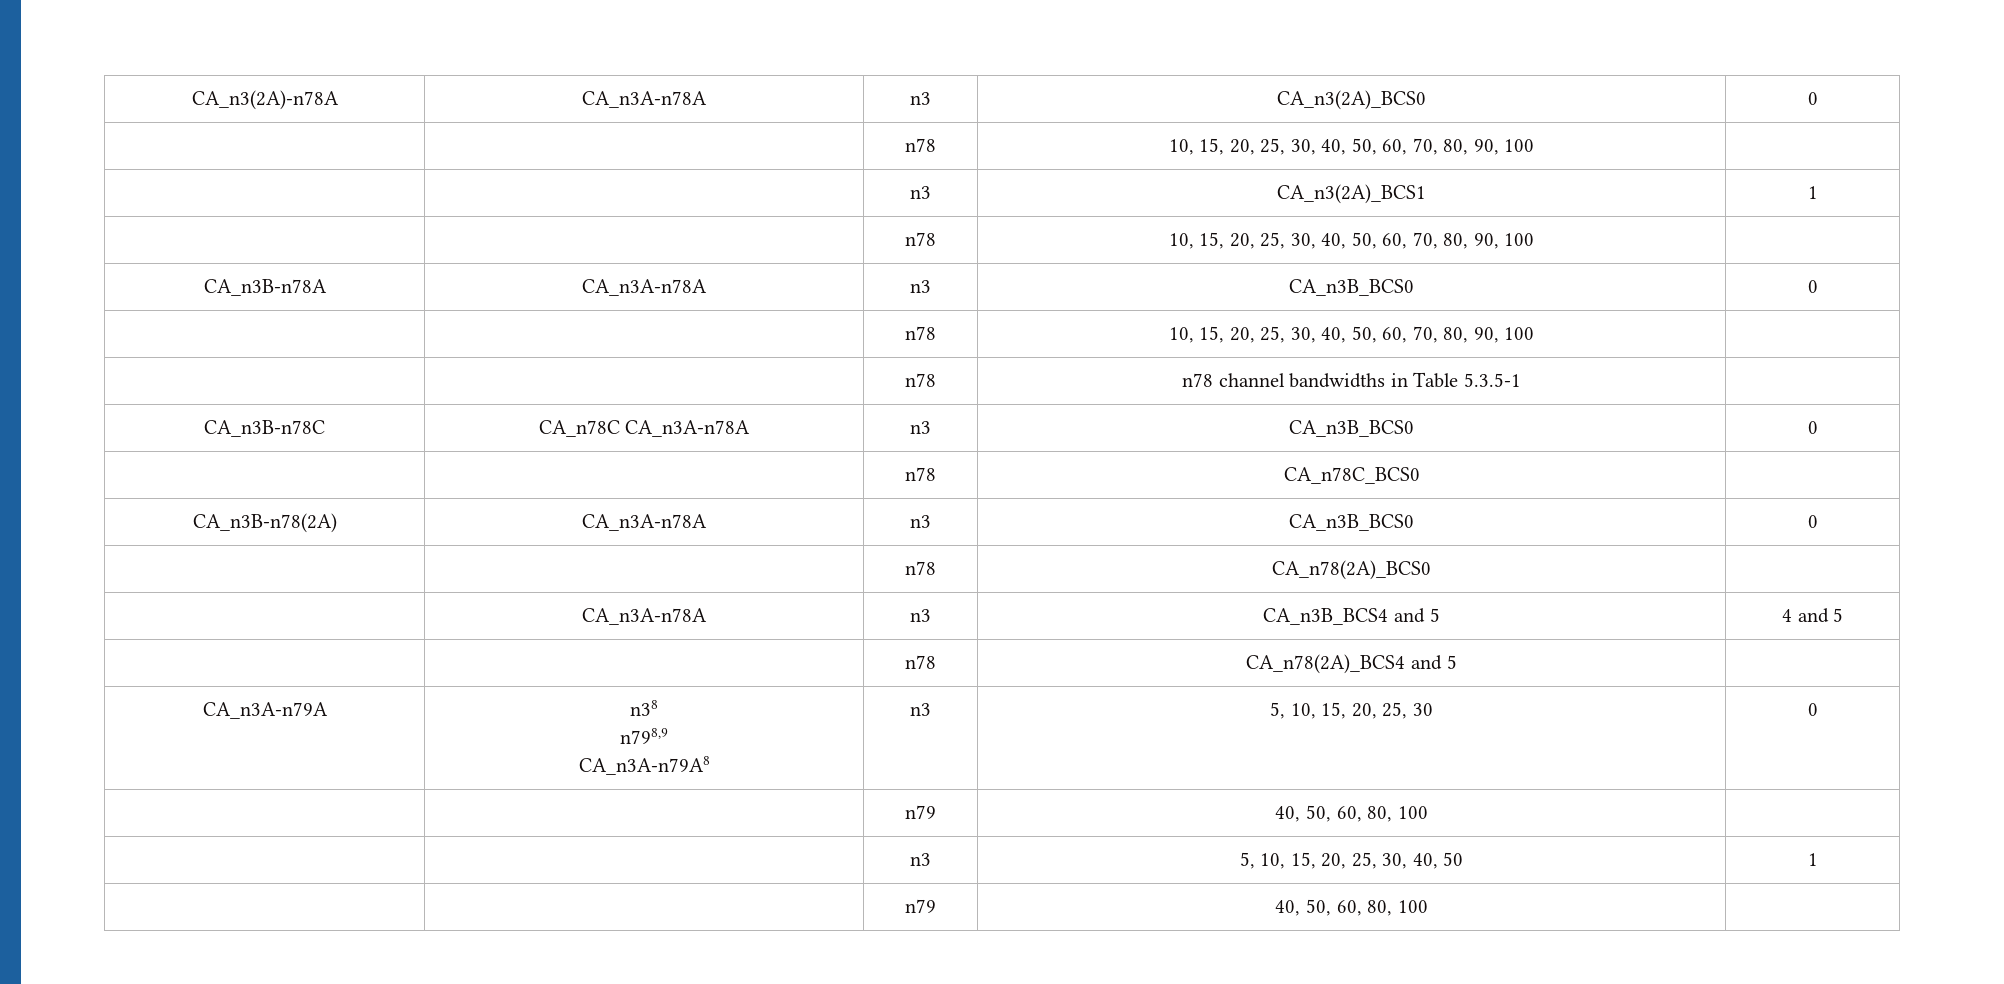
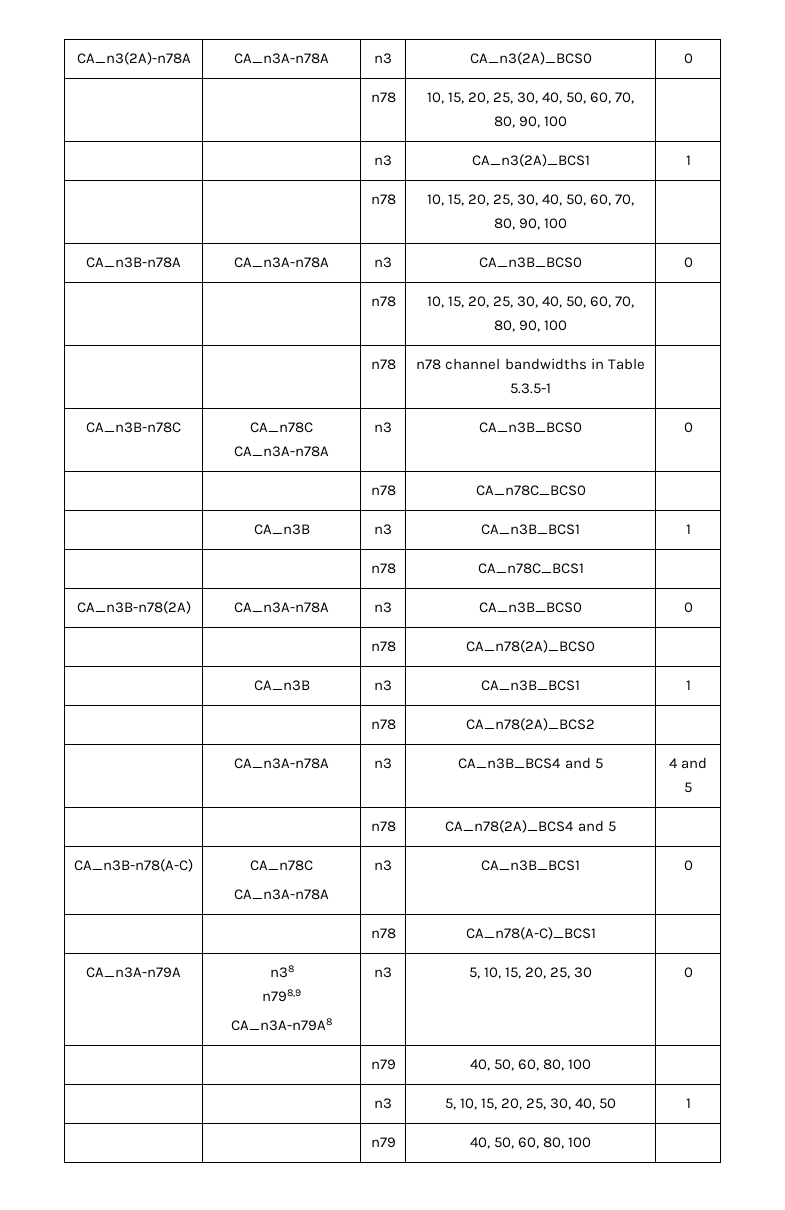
  | | n78 | CA_n78C_BCS0 |
+ | CA_n3B | n3 | CA_n3B_BCS1 | 1
+ | | n78 | CA_n78C_BCS1 |
  | | n78 | CA_n78(2A)_BCS0 |
+ | CA_n3B | n3 | CA_n3B_BCS1 | 1
+ | | n78 | CA_n78(2A)_BCS2 |
+ CA_n3B-n78(A-C) | CA_n78C
+ CA_n3A-n78A | n3 | CA_n3B_BCS1 | 0
+ | | n78 | CA_n78(A-C)_BCS1 |

